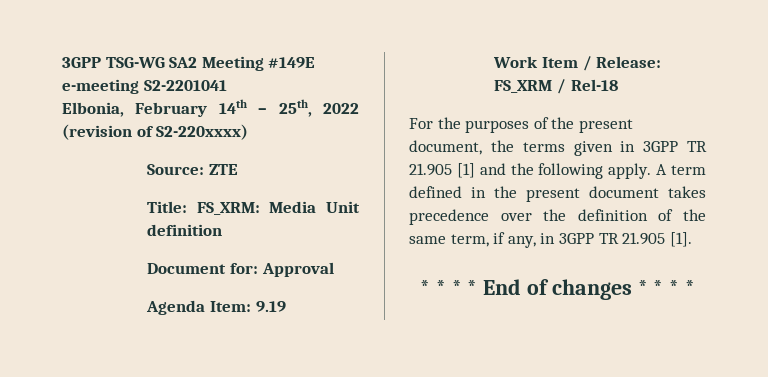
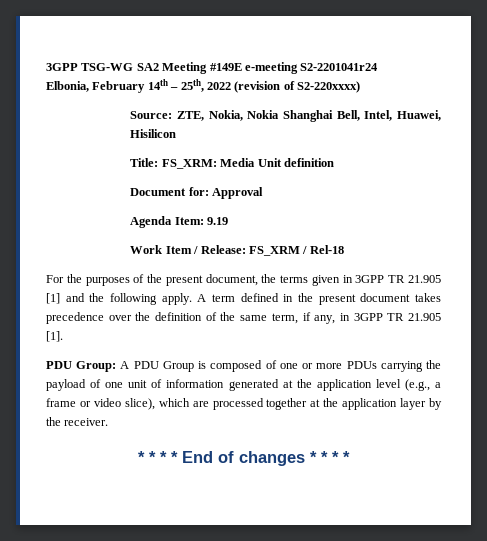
- 3GPP TSG-WG SA2 Meeting #149E e-meeting S2-2201041
+ 3GPP TSG-WG SA2 Meeting #149E e-meeting S2-2201041r24
- Source: ZTE
+ Source: ZTE, Nokia, Nokia Shanghai Bell, Intel, Huawei, Hisilicon
+ PDU Group: A PDU Group is composed of one or more PDUs carrying the payload of one unit of information generated at the application level (e.g., a frame or video slice), which are processed together at the application layer by the receiver.

